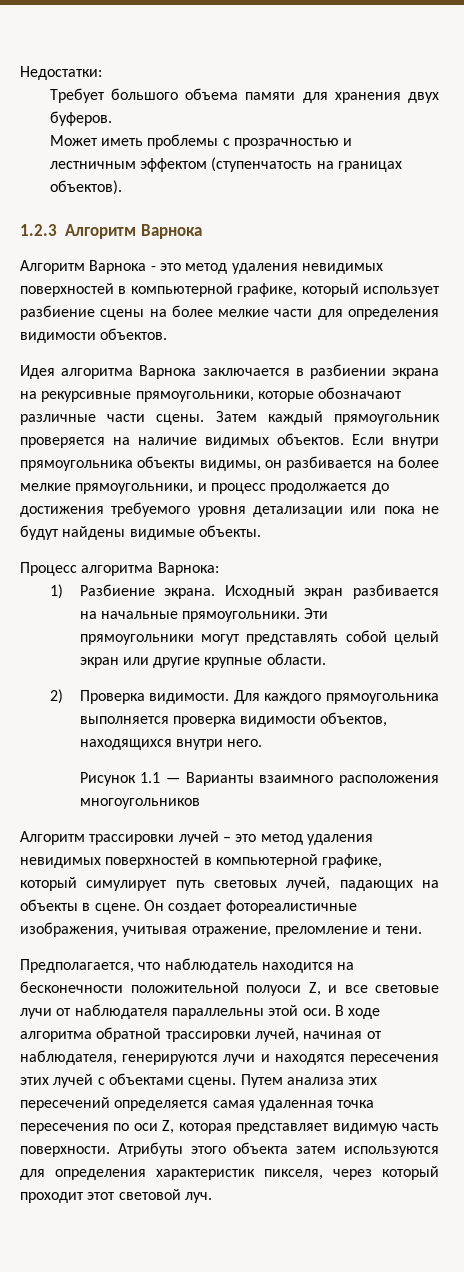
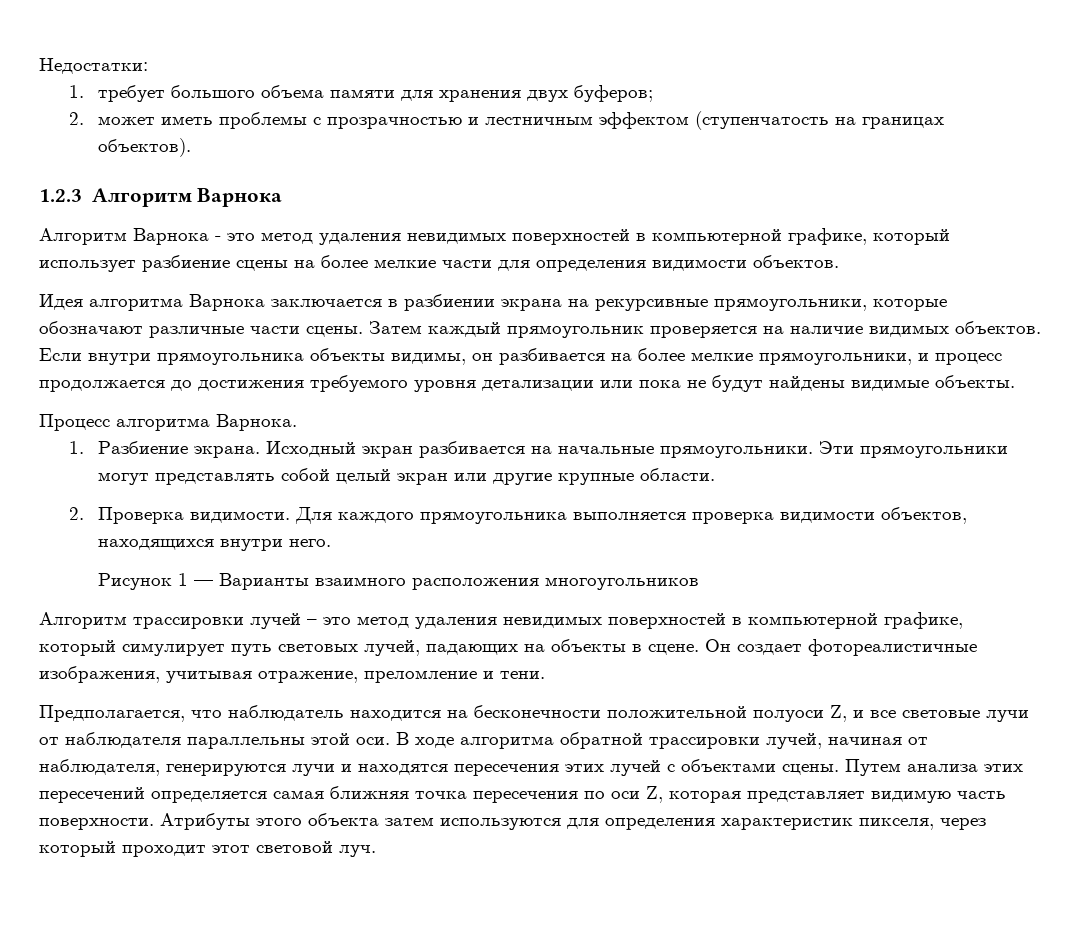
- Требует большого объема памяти для хранения двух буферов.
- Может иметь проблемы с прозрачностью и лестничным эффектом (ступенчатость на границах объектов).
+ 1. требует большого объема памяти для хранения двух буферов;
+ 2. может иметь проблемы с прозрачностью и лестничным эффектом (ступенчатость на границах объектов).
- Процесс алгоритма Варнока:
- 1) Разбиение экрана.
+ Процесс алгоритма Варнока.
+ 1. Разбиение экрана.
- 2) Проверка видимости.
+ 2. Проверка видимости.
- Рисунок 1.1 — Варианты взаимного расположения многоугольников
+ Рисунок 1 — Варианты взаимного расположения многоугольников
- Путем анализа этих пересечений определяется самая удаленная точка пересечения по оси Z, которая представляет видимую часть поверхности.
+ Путем анализа этих пересечений определяется самая ближняя точка пересечения по оси Z, которая представляет видимую часть поверхности.

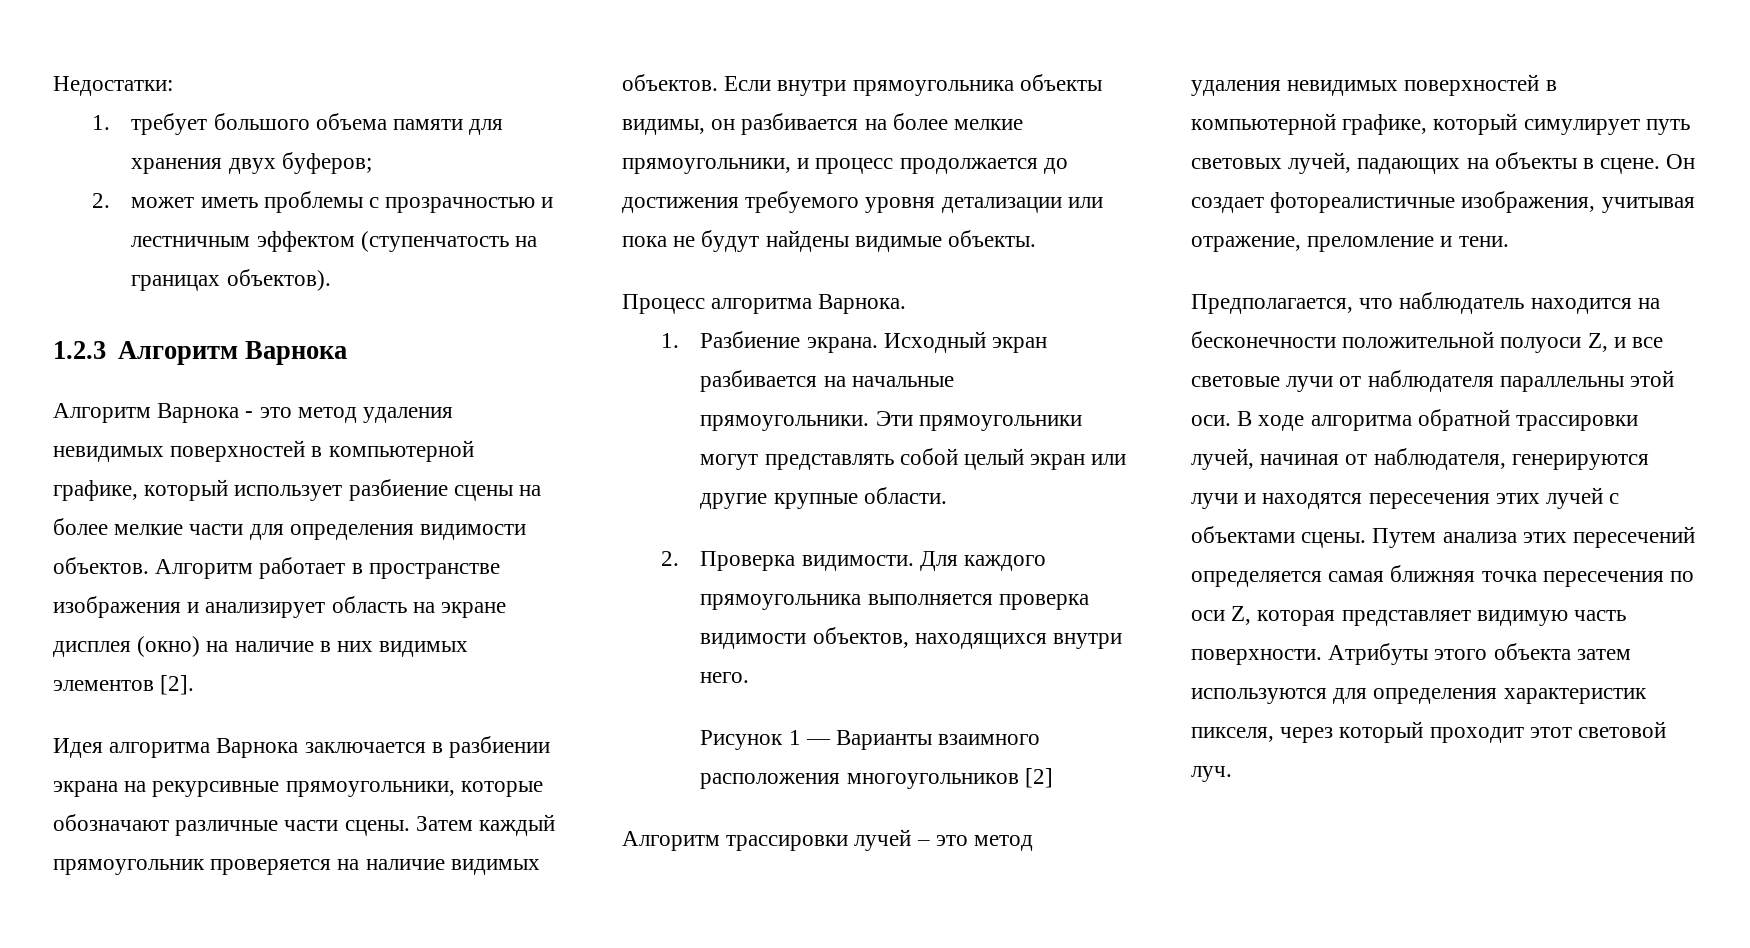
+ Алгоритм работает в пространстве изображения и анализирует область на экране дисплея (окно) на наличие в них видимых элементов [2].
- Рисунок 1 — Варианты взаимного расположения многоугольников
+ Рисунок 1 — Варианты взаимного расположения многоугольников [2]

